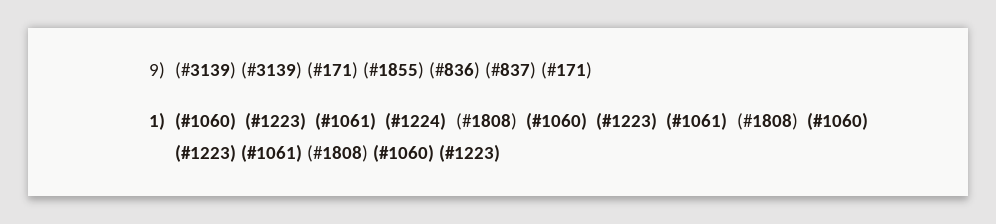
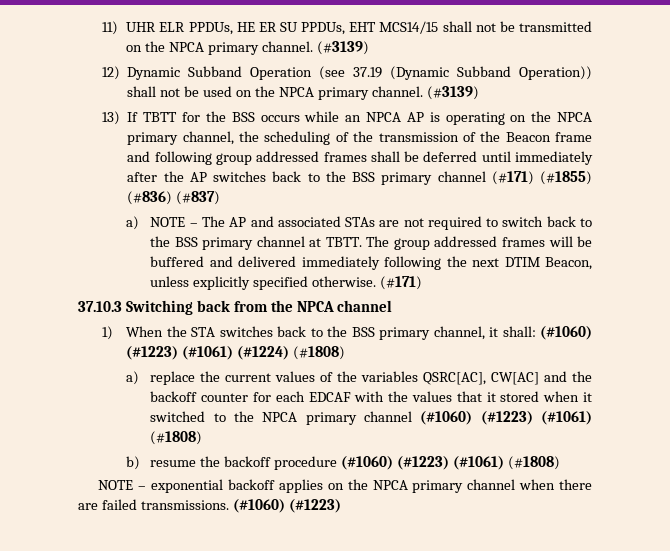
- 9) (#3139) (#3139) (#171) (#1855) (#836) (#837) (#171)
- 1) (#1060) (#1223) (#1061) (#1224) (#1808) (#1060) (#1223) (#1061) (#1808) (#1060) (#1223) (#1061) (#1808) (#1060) (#1223)
+ 11) UHR ELR PPDUs, HE ER SU PPDUs, EHT MCS14/15 shall not be transmitted on the NPCA primary channel. (#3139)
+ 12) Dynamic Subband Operation (see 37.19 (Dynamic Subband Operation)) shall not be used on the NPCA primary channel. (#3139)
+ 13) If TBTT for the BSS occurs while an NPCA AP is operating on the NPCA primary channel, the scheduling of the transmission of the Beacon frame and following group addressed frames shall be deferred until immediately after the AP switches back to the BSS primary channel (#171) (#1855) (#836) (#837)
+ a) NOTE – The AP and associated STAs are not required to switch back to the BSS primary channel at TBTT. The group addressed frames will be buffered and delivered immediately following the next DTIM Beacon, unless explicitly specified otherwise. (#171)
+ 37.10.3 Switching back from the NPCA channel
+ 1) When the STA switches back to the BSS primary channel, it shall: (#1060) (#1223) (#1061) (#1224) (#1808)
+ a) replace the current values of the variables QSRC[AC], CW[AC] and the backoff counter for each EDCAF with the values that it stored when it switched to the NPCA primary channel (#1060) (#1223) (#1061) (#1808)
+ b) resume the backoff procedure (#1060) (#1223) (#1061) (#1808)
+ NOTE – exponential backoff applies on the NPCA primary channel when there are failed transmissions. (#1060) (#1223)

